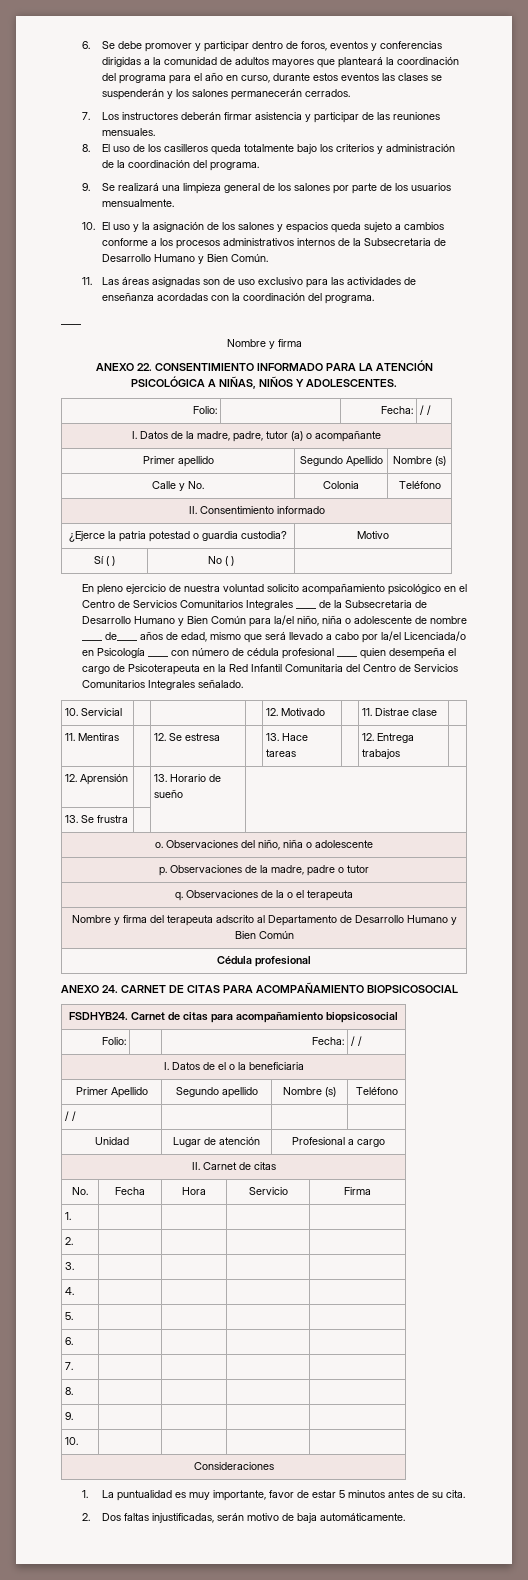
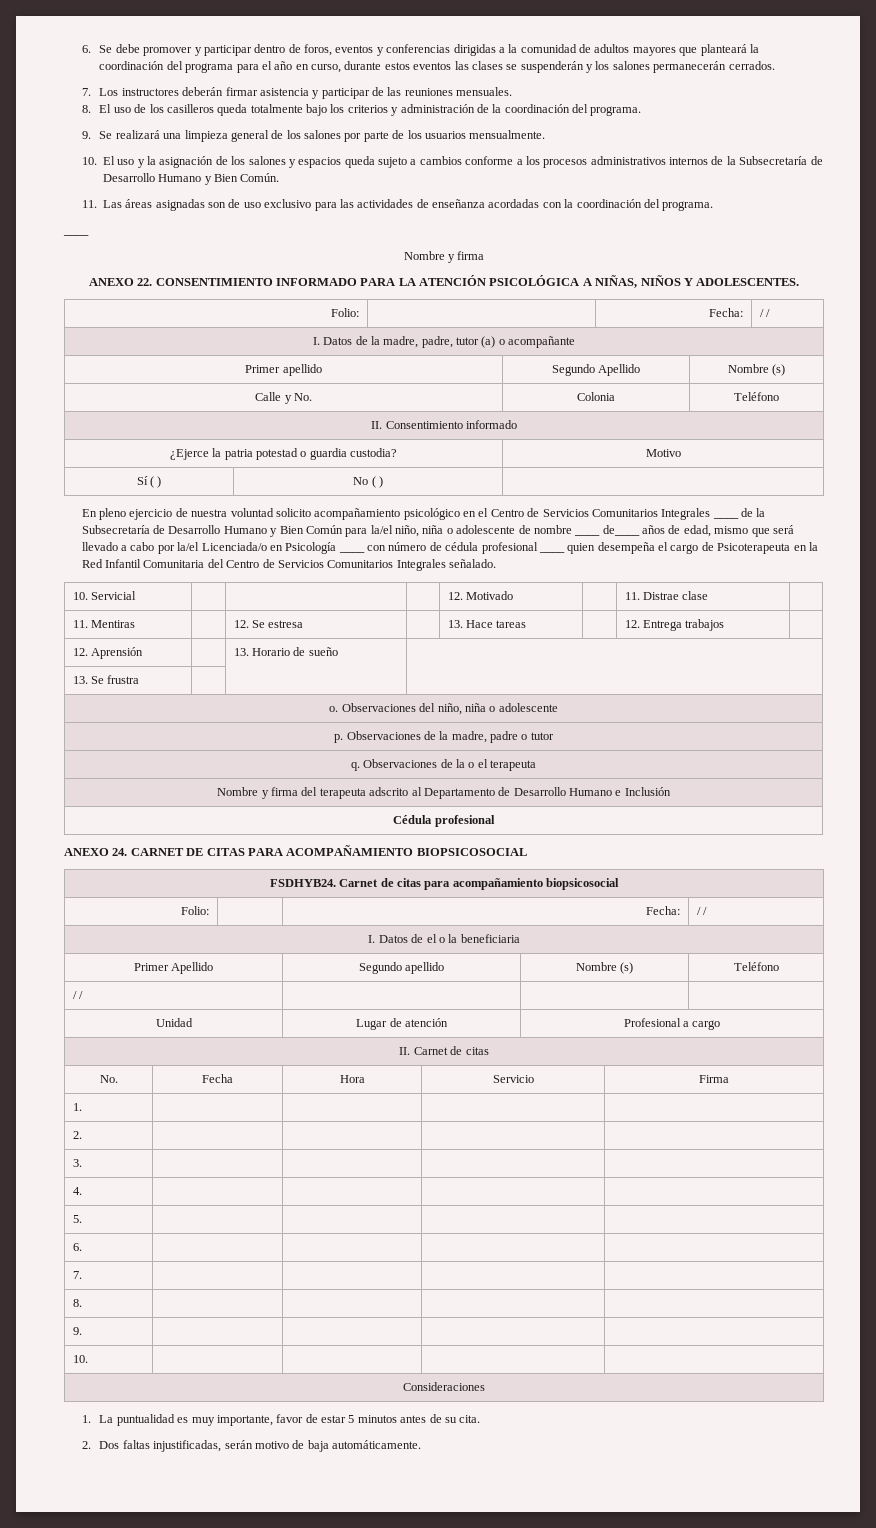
- 10. El uso y la asignación de los salones y espacios queda sujeto a cambios conforme a los procesos administrativos internos de la Subsecretaria de Desarrollo Humano y Bien Común.
+ 10. El uso y la asignación de los salones y espacios queda sujeto a cambios conforme a los procesos administrativos internos de la Subsecretaría de Desarrollo Humano y Bien Común.
- En pleno ejercicio de nuestra voluntad solicito acompañamiento psicológico en el Centro de Servicios Comunitarios Integrales ____ de la Subsecretaria de Desarrollo Humano y Bien Común para la/el niño, niña o adolescente de nombre ____ de____ años de edad, mismo que será llevado a cabo por la/el Licenciada/o en Psicología ____ con número de cédula profesional ____ quien desempeña el cargo de Psicoterapeuta en la Red Infantil Comunitaria del Centro de Servicios Comunitarios Integrales señalado.
+ En pleno ejercicio de nuestra voluntad solicito acompañamiento psicológico en el Centro de Servicios Comunitarios Integrales ____ de la Subsecretaría de Desarrollo Humano y Bien Común para la/el niño, niña o adolescente de nombre ____ de____ años de edad, mismo que será llevado a cabo por la/el Licenciada/o en Psicología ____ con número de cédula profesional ____ quien desempeña el cargo de Psicoterapeuta en la Red Infantil Comunitaria del Centro de Servicios Comunitarios Integrales señalado.
- Nombre y firma del terapeuta adscrito al Departamento de Desarrollo Humano y Bien Común
+ Nombre y firma del terapeuta adscrito al Departamento de Desarrollo Humano e Inclusión

